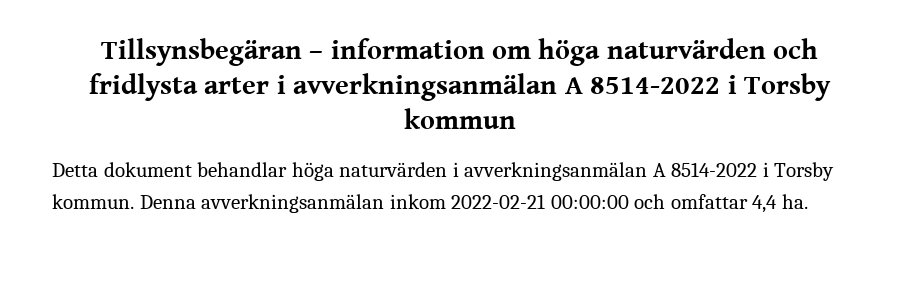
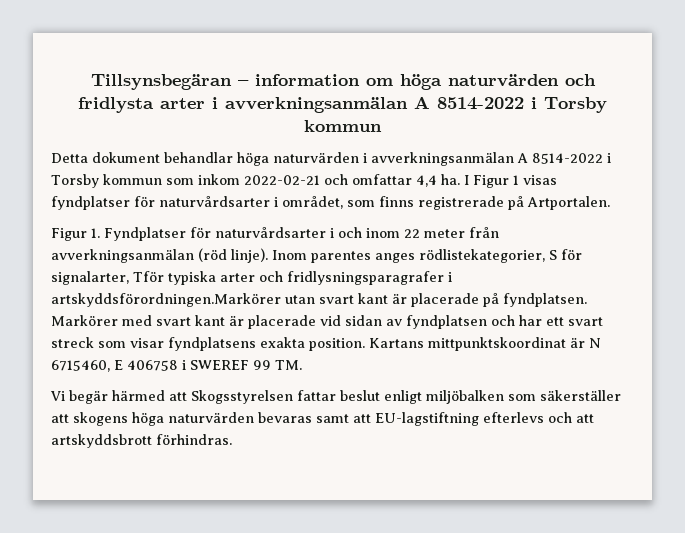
- Detta dokument behandlar höga naturvärden i avverkningsanmälan A 8514-2022 i Torsby kommun. Denna avverkningsanmälan inkom 2022-02-21 00:00:00 och omfattar 4,4 ha.
+ Detta dokument behandlar höga naturvärden i avverkningsanmälan A 8514-2022 i Torsby kommun som inkom 2022-02-21 och omfattar 4,4 ha.
+ I Figur 1 visas fyndplatser för naturvårdsarter i området, som finns registrerade på Artportalen.
+ Figur 1. Fyndplatser för naturvårdsarter i och inom 22 meter från avverkningsanmälan (röd linje). Inom parentes anges rödlistekategorier, S för signalarter, Tför typiska arter och fridlysningsparagrafer i artskyddsförordningen.Markörer utan svart kant är placerade på fyndplatsen. Markörer med svart kant är placerade vid sidan av fyndplatsen och har ett svart streck som visar fyndplatsens exakta position. Kartans mittpunktskoordinat är N 6715460, E 406758 i SWEREF 99 TM.
+ Vi begär härmed att Skogsstyrelsen fattar beslut enligt miljöbalken som säkerställer att skogens höga naturvärden bevaras samt att EU-lagstiftning efterlevs och att artskyddsbrott förhindras.

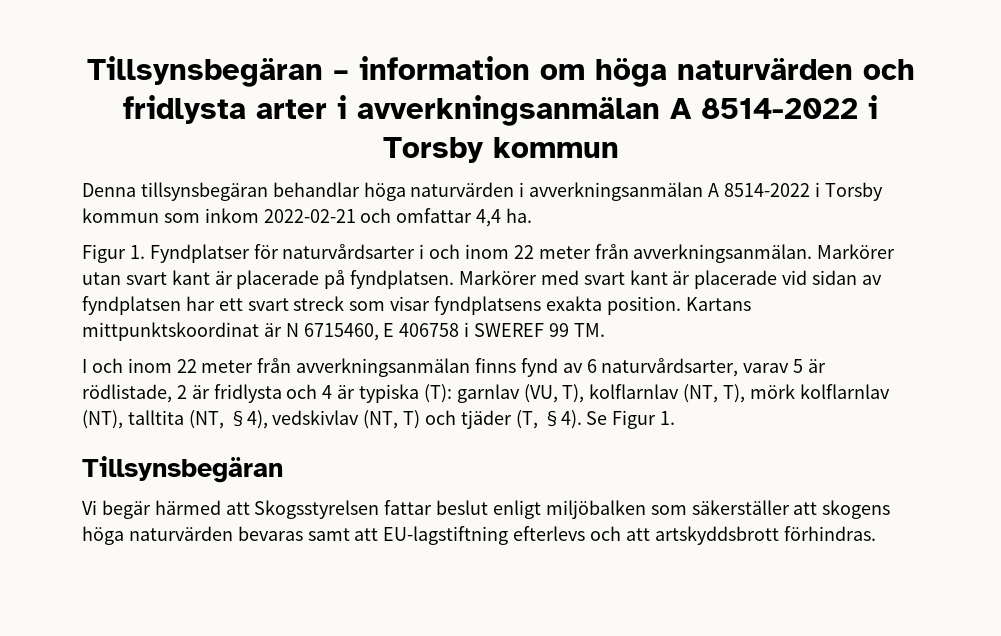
- Detta dokument behandlar höga naturvärden i avverkningsanmälan A 8514-2022 i Torsby kommun som inkom 2022-02-21 och omfattar 4,4 ha. I Figur 1 visas fyndplatser för naturvårdsarter i området, som finns registrerade på Artportalen.
+ Denna tillsynsbegäran behandlar höga naturvärden i avverkningsanmälan A 8514-2022 i Torsby kommun som inkom 2022-02-21 och omfattar 4,4 ha.
- Figur 1. Fyndplatser för naturvårdsarter i och inom 22 meter från avverkningsanmälan (röd linje). Inom parentes anges rödlistekategorier, S för signalarter, Tför typiska arter och fridlysningsparagrafer i artskyddsförordningen.Markörer utan svart kant är placerade på fyndplatsen.
+ Figur 1. Fyndplatser för naturvårdsarter i och inom 22 meter från avverkningsanmälan. Markörer utan svart kant är placerade på fyndplatsen.
- Markörer med svart kant är placerade vid sidan av fyndplatsen och har ett svart streck som visar fyndplatsens exakta position.
+ Markörer med svart kant är placerade vid sidan av fyndplatsen har ett svart streck som visar fyndplatsens exakta position.
+ I och inom 22 meter från avverkningsanmälan finns fynd av 6 naturvårdsarter, varav 5 är rödlistade, 2 är fridlysta och 4 är typiska (T): garnlav (VU, T), kolflarnlav (NT, T), mörk kolflarnlav (NT), talltita (NT, §4), vedskivlav (NT, T) och tjäder (T, §4). Se Figur 1.
+ Tillsynsbegäran

